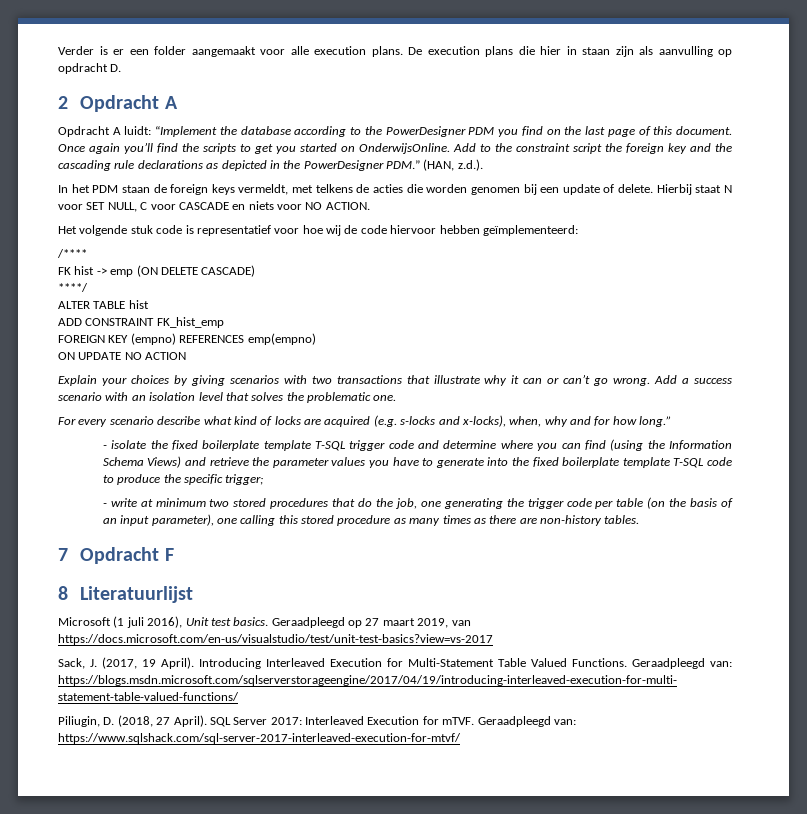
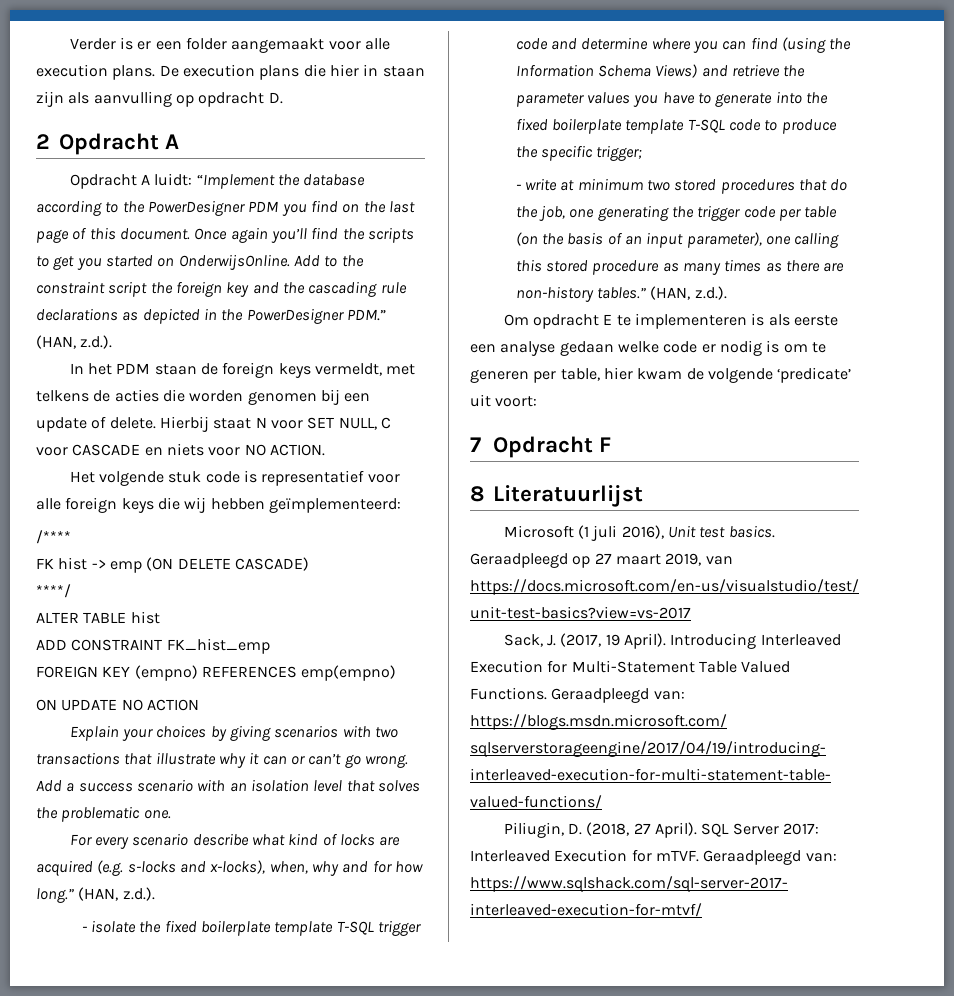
- Het volgende stuk code is representatief voor hoe wij de code hiervoor hebben geïmplementeerd:
+ Het volgende stuk code is representatief voor alle foreign keys die wij hebben geïmplementeerd:
- For every scenario describe what kind of locks are acquired (e.g. s-locks and x-locks), when, why and for how long.”
+ For every scenario describe what kind of locks are acquired (e.g. s-locks and x-locks), when, why and for how long.” (HAN, z.d.).
- - write at minimum two stored procedures that do the job, one generating the trigger code per table (on the basis of an input parameter), one calling this stored procedure as many times as there are non-history tables.
+ - write at minimum two stored procedures that do the job, one generating the trigger code per table (on the basis of an input parameter), one calling this stored procedure as many times as there are non-history tables.” (HAN, z.d.).
+ Om opdracht E te implementeren is als eerste een analyse gedaan welke code er nodig is om te generen per table, hier kwam de volgende ‘predicate’ uit voort:

